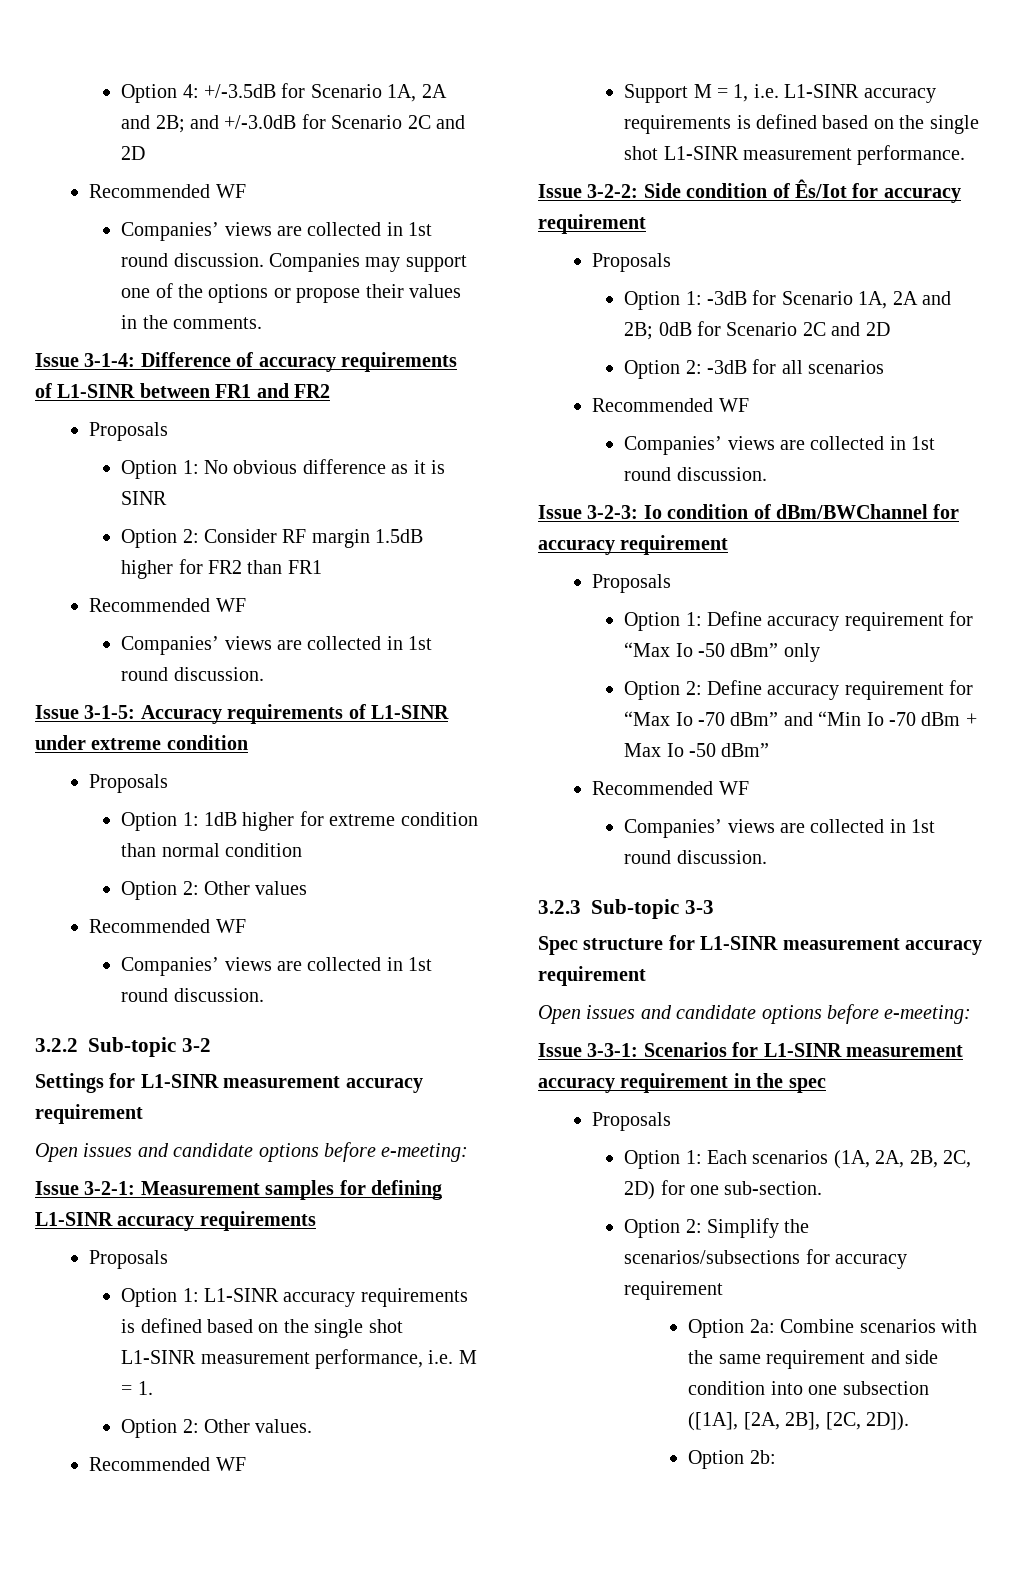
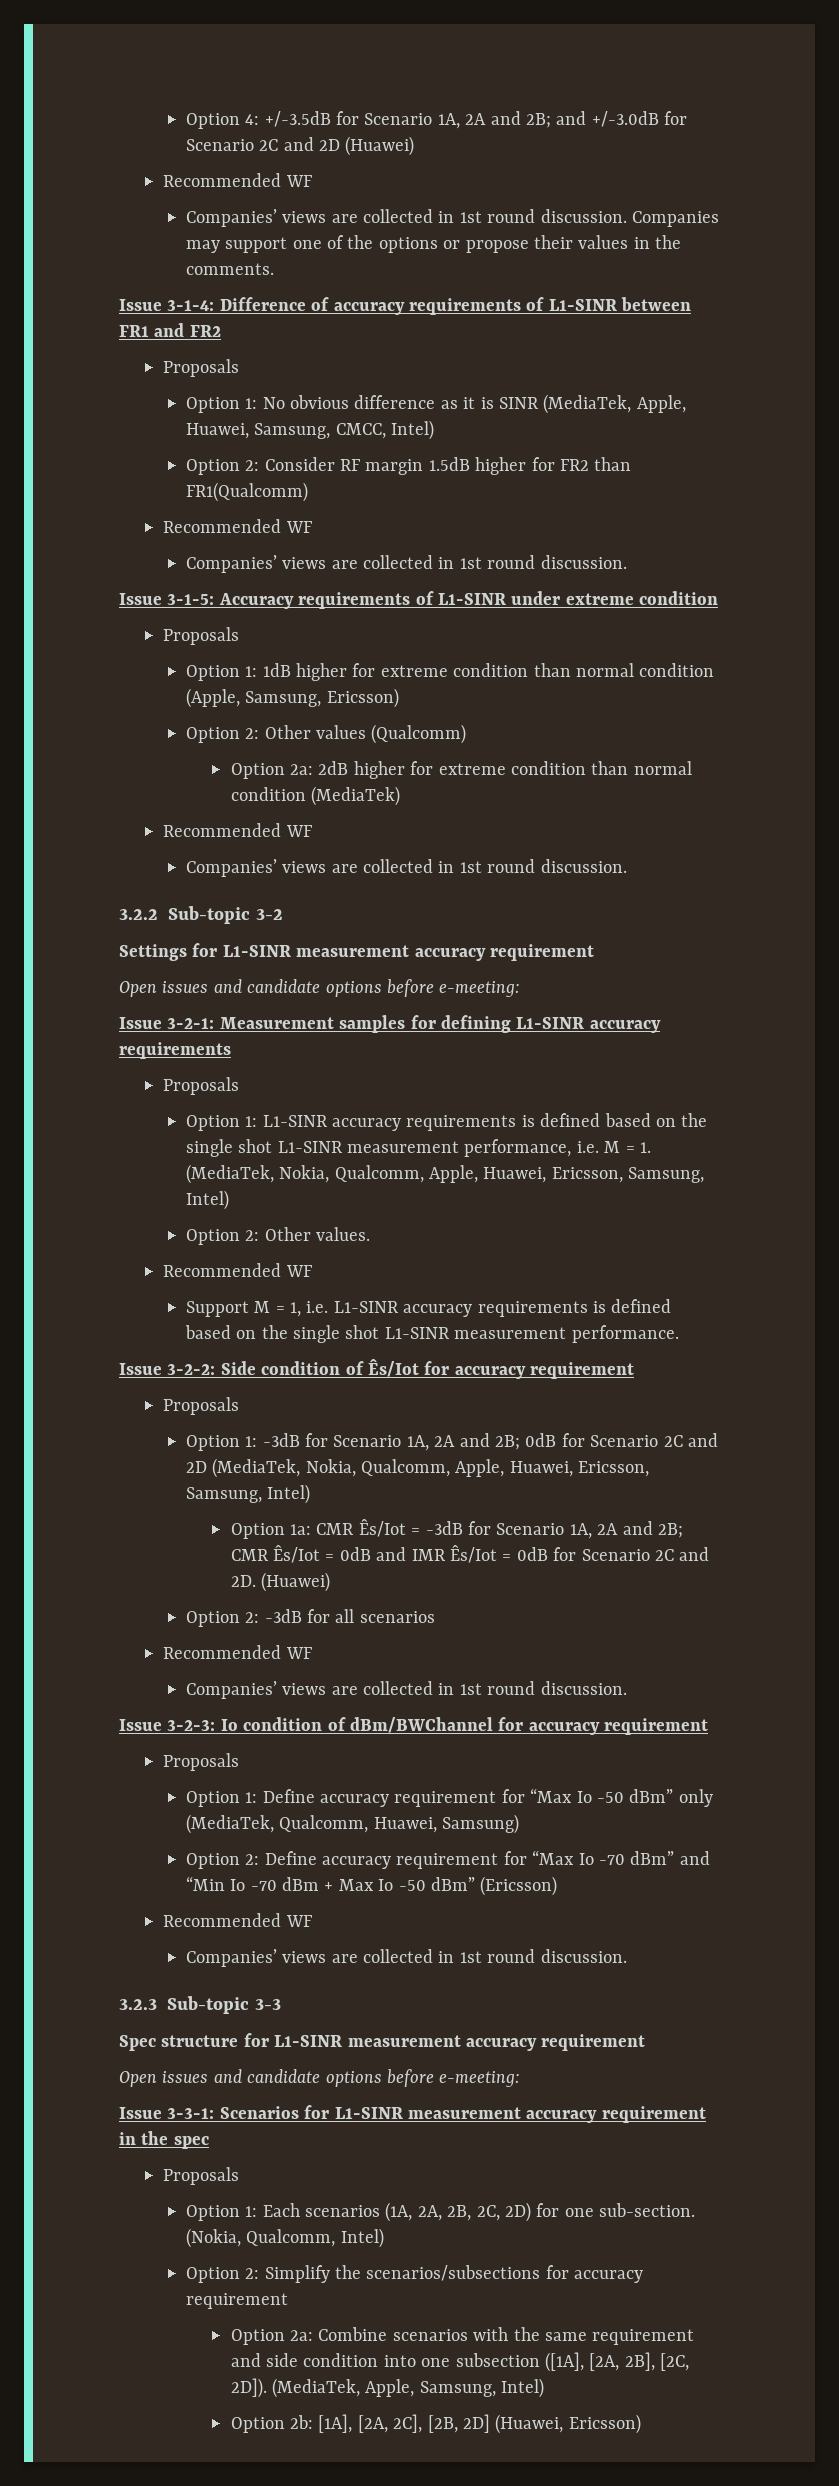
- Option 4: +/-3.5dB for Scenario 1A, 2A and 2B; and +/-3.0dB for Scenario 2C and 2D
+ Option 4: +/-3.5dB for Scenario 1A, 2A and 2B; and +/-3.0dB for Scenario 2C and 2D (Huawei)
- Option 1: No obvious difference as it is SINR
+ Option 1: No obvious difference as it is SINR (MediaTek, Apple, Huawei, Samsung, CMCC, Intel)
- Option 2: Consider RF margin 1.5dB higher for FR2 than FR1
+ Option 2: Consider RF margin 1.5dB higher for FR2 than FR1(Qualcomm)
- Option 1: 1dB higher for extreme condition than normal condition
+ Option 1: 1dB higher for extreme condition than normal condition (Apple, Samsung, Ericsson)
- Option 2: Other values
+ Option 2: Other values (Qualcomm)
+ Option 2a: 2dB higher for extreme condition than normal condition (MediaTek)
- Option 1: L1-SINR accuracy requirements is defined based on the single shot L1-SINR measurement performance, i.e. M = 1.
+ Option 1: L1-SINR accuracy requirements is defined based on the single shot L1-SINR measurement performance, i.e. M = 1. (MediaTek, Nokia, Qualcomm, Apple, Huawei, Ericsson, Samsung, Intel)
- Option 1: -3dB for Scenario 1A, 2A and 2B; 0dB for Scenario 2C and 2D
+ Option 1: -3dB for Scenario 1A, 2A and 2B; 0dB for Scenario 2C and 2D (MediaTek, Nokia, Qualcomm, Apple, Huawei, Ericsson, Samsung, Intel)
+ Option 1a: CMR Ês/Iot = -3dB for Scenario 1A, 2A and 2B; CMR Ês/Iot = 0dB and IMR Ês/Iot = 0dB for Scenario 2C and 2D. (Huawei)
- Option 1: Define accuracy requirement for “Max Io -50 dBm” only
+ Option 1: Define accuracy requirement for “Max Io -50 dBm” only (MediaTek, Qualcomm, Huawei, Samsung)
- Option 2: Define accuracy requirement for “Max Io -70 dBm” and “Min Io -70 dBm + Max Io -50 dBm”
+ Option 2: Define accuracy requirement for “Max Io -70 dBm” and “Min Io -70 dBm + Max Io -50 dBm” (Ericsson)
+ (Nokia, Qualcomm, Intel)
- Option 2a: Combine scenarios with the same requirement and side condition into one subsection ([1A], [2A, 2B], [2C, 2D]).
- Option 2b:
+ Option 2a: Combine scenarios with the same requirement and side condition into one subsection ([1A], [2A, 2B], [2C, 2D]). (MediaTek, Apple, Samsung, Intel)
+ Option 2b: [1A], [2A, 2C], [2B, 2D] (Huawei, Ericsson)

